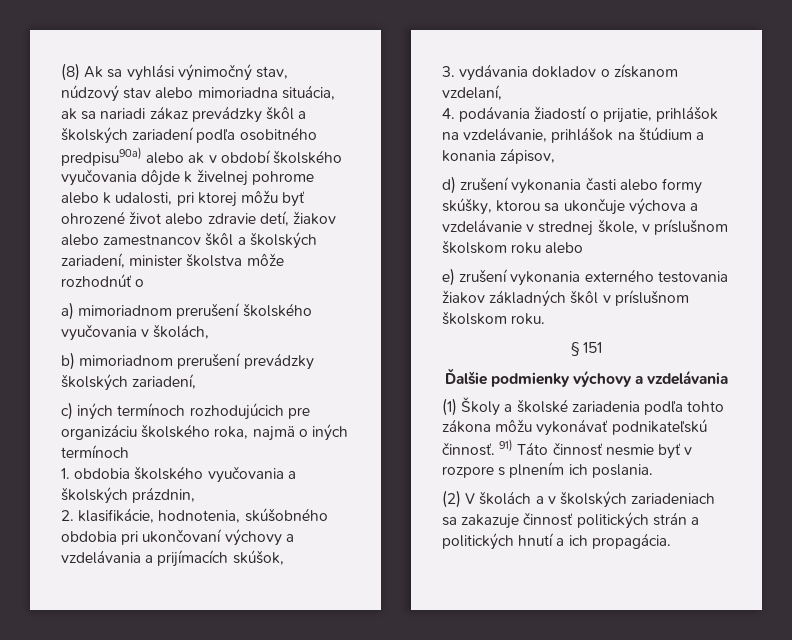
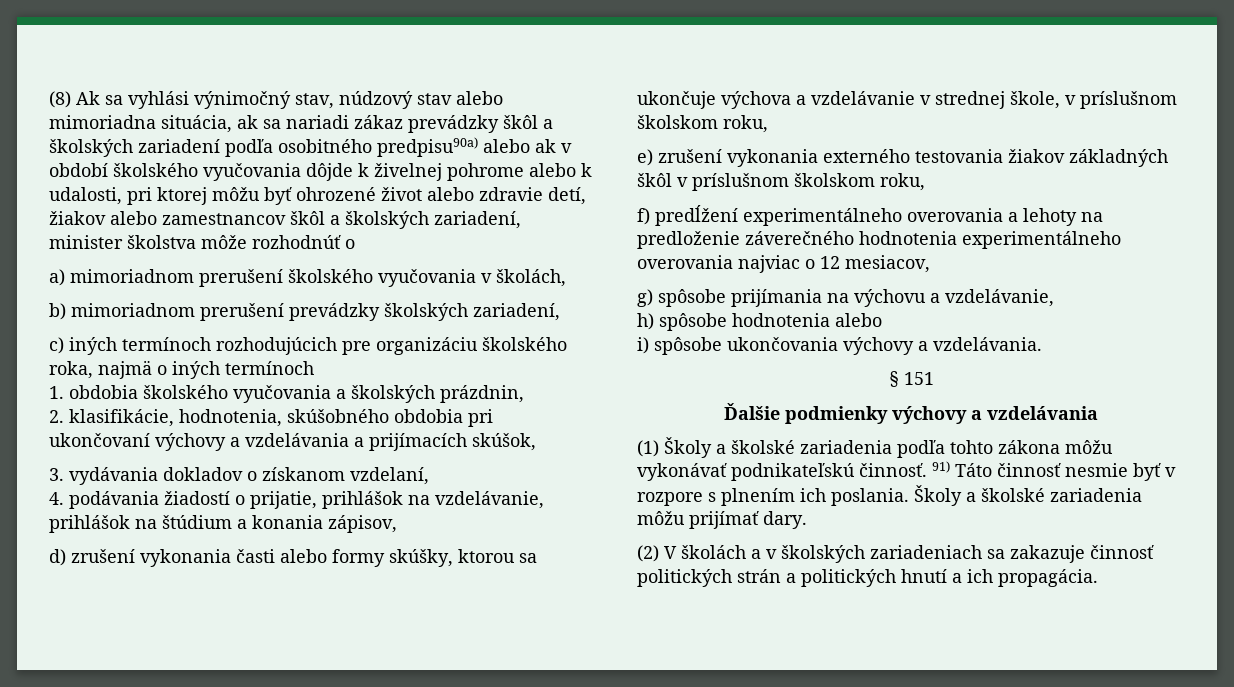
- d) zrušení vykonania časti alebo formy skúšky, ktorou sa ukončuje výchova a vzdelávanie v strednej škole, v príslušnom školskom roku alebo
+ d) zrušení vykonania časti alebo formy skúšky, ktorou sa ukončuje výchova a vzdelávanie v strednej škole, v príslušnom školskom roku,
- e) zrušení vykonania externého testovania žiakov základných škôl v príslušnom školskom roku.
+ e) zrušení vykonania externého testovania žiakov základných škôl v príslušnom školskom roku,
+ f) predĺžení experimentálneho overovania a lehoty na predloženie záverečného hodnotenia experimentálneho overovania najviac o 12 mesiacov,
+ g) spôsobe prijímania na výchovu a vzdelávanie,
+ h) spôsobe hodnotenia alebo
+ i) spôsobe ukončovania výchovy a vzdelávania.
+ Školy a školské zariadenia môžu prijímať dary.

